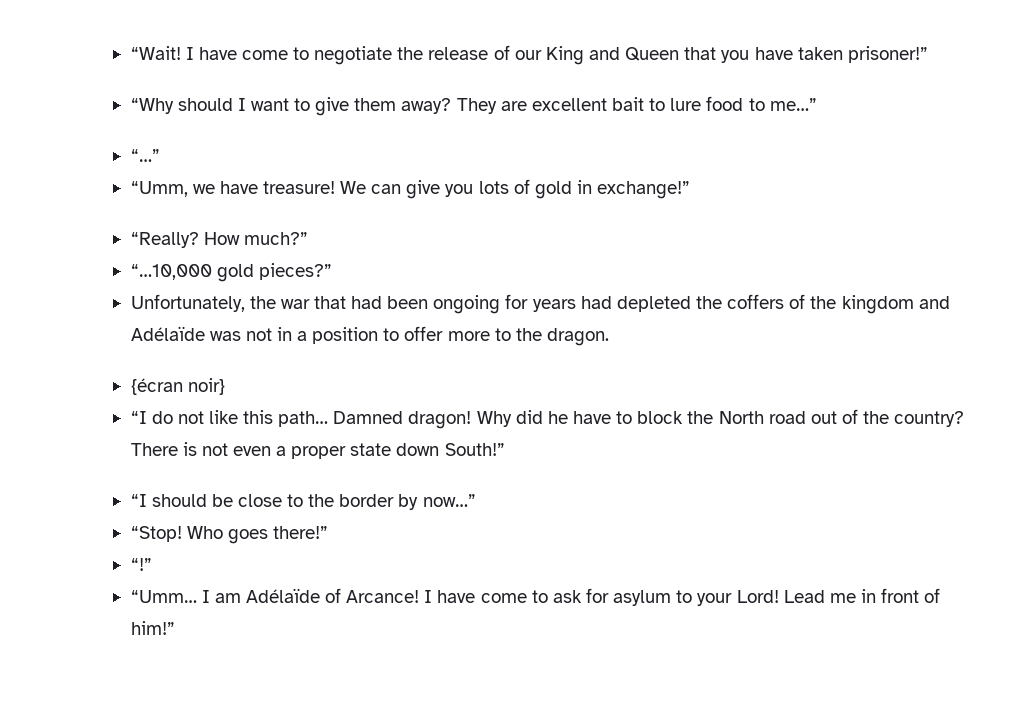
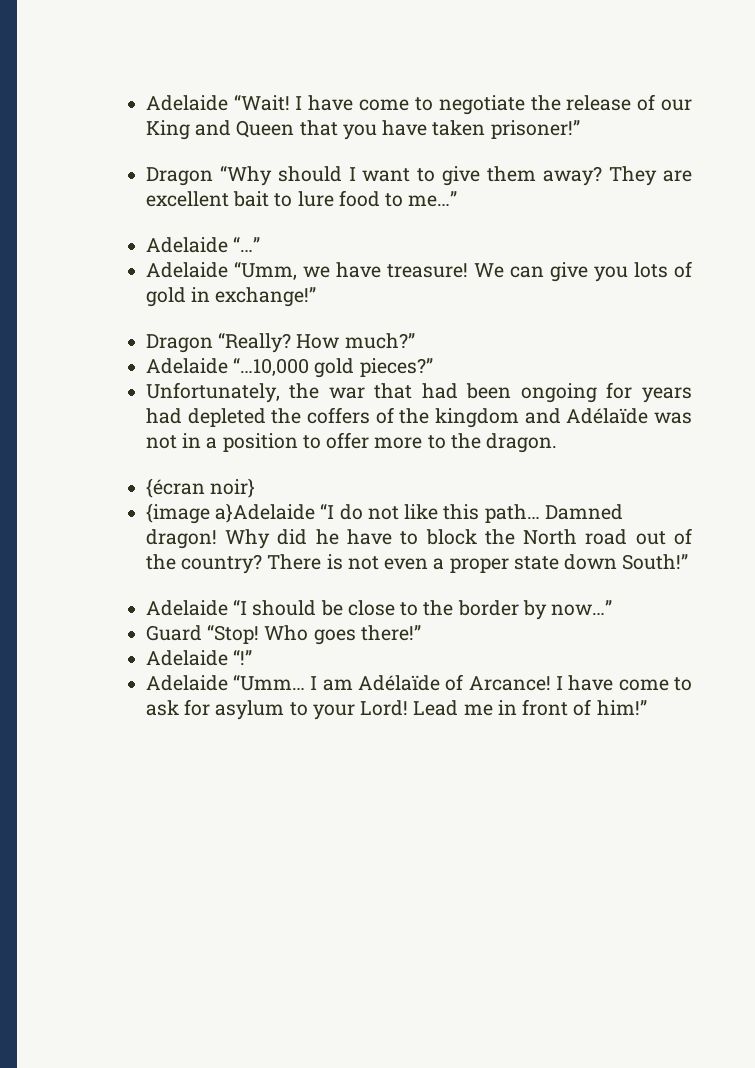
- “Wait!
+ Adelaide “Wait!
- “Why should I want to give them away?
+ Dragon “Why should I want to give them away?
- “…”
+ Adelaide “…”
- “Umm, we have treasure!
+ Adelaide “Umm, we have treasure!
- “Really?
+ Dragon “Really?
- “…10,000 gold pieces?”
+ Adelaide “…10,000 gold pieces?”
- “I do not like this path…
+ {image a}Adelaide “I do not like this path…
- “I should be close to the border by now…”
+ Adelaide “I should be close to the border by now…”
- “Stop!
+ Guard “Stop!
- “!”
+ Adelaide “!”
- “Umm…
+ Adelaide “Umm…

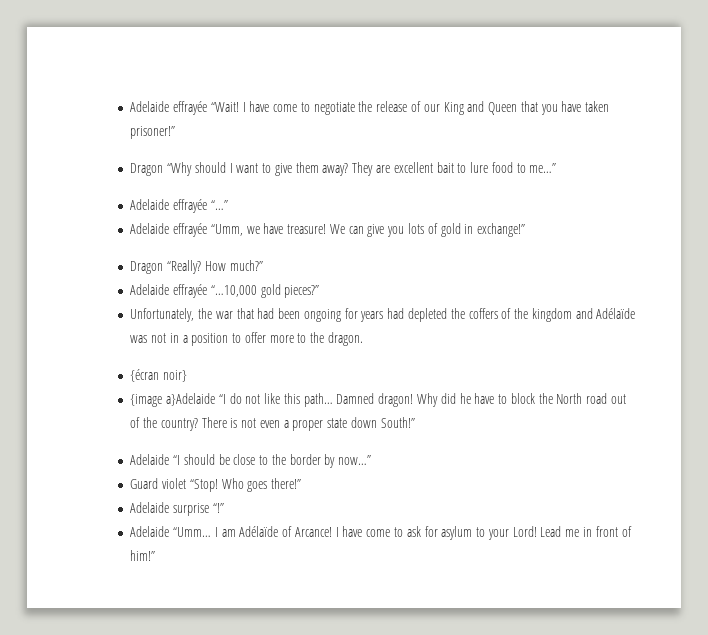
- Adelaide “Wait!
+ Adelaide effrayée “Wait!
- Adelaide “…”
+ Adelaide effrayée “…”
- Adelaide “Umm, we have treasure!
+ Adelaide effrayée “Umm, we have treasure!
- Adelaide “…10,000 gold pieces?”
+ Adelaide effrayée “…10,000 gold pieces?”
- Guard “Stop!
+ Guard violet “Stop!
- Adelaide “!”
+ Adelaide surprise “!”

